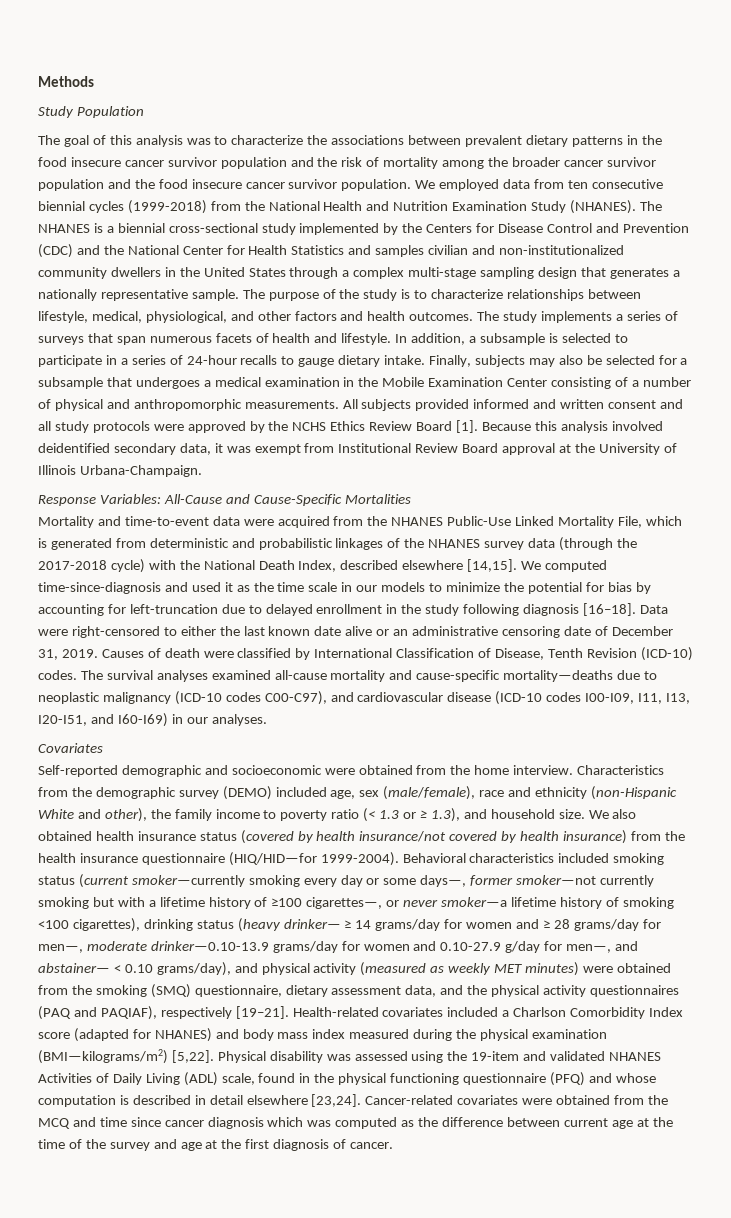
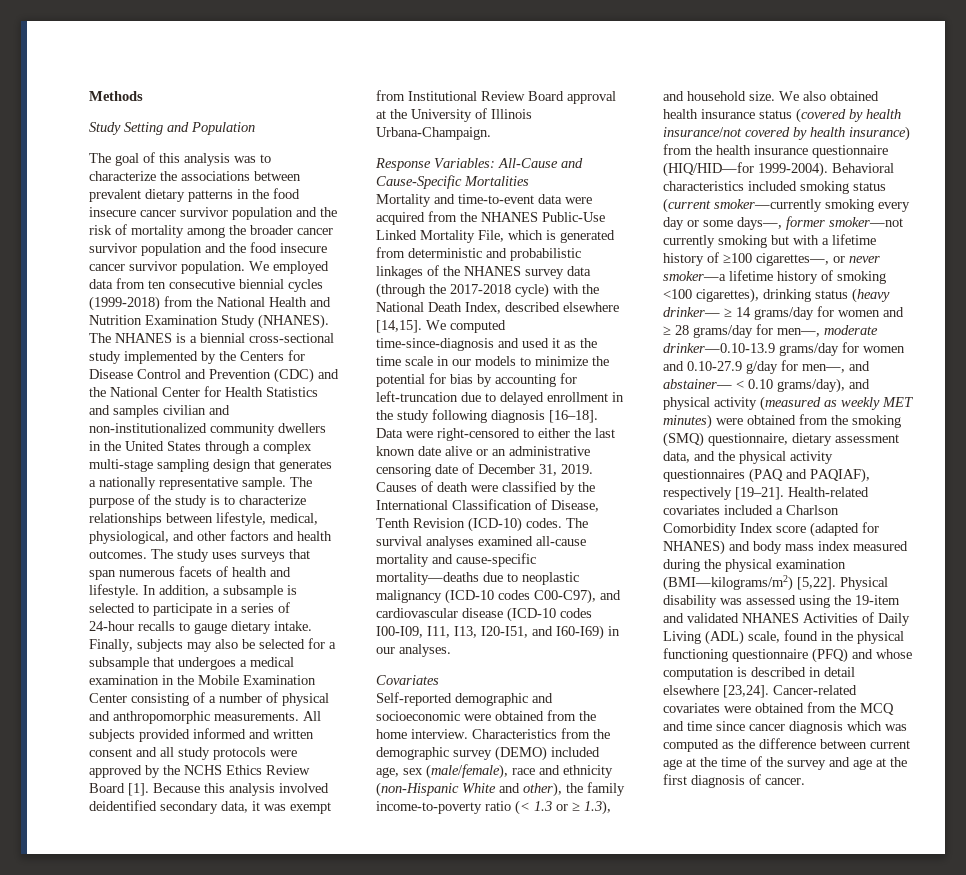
- Study Population
+ Study Setting and Population
- The study implements a series of surveys that span numerous facets of health and lifestyle.
+ The study uses surveys that span numerous facets of health and lifestyle.
- Causes of death were classified by International Classification of Disease, Tenth Revision (ICD-10) codes.
+ Causes of death were classified by the International Classification of Disease, Tenth Revision (ICD-10) codes.
- Characteristics from the demographic survey (DEMO) included age, sex (male/female), race and ethnicity (non-Hispanic White and other), the family income to poverty ratio (< 1.3 or ≥ 1.3), and household size.
+ Characteristics from the demographic survey (DEMO) included age, sex (male/female), race and ethnicity (non-Hispanic White and other), the family income-to-poverty ratio (< 1.3 or ≥ 1.3), and household size.

